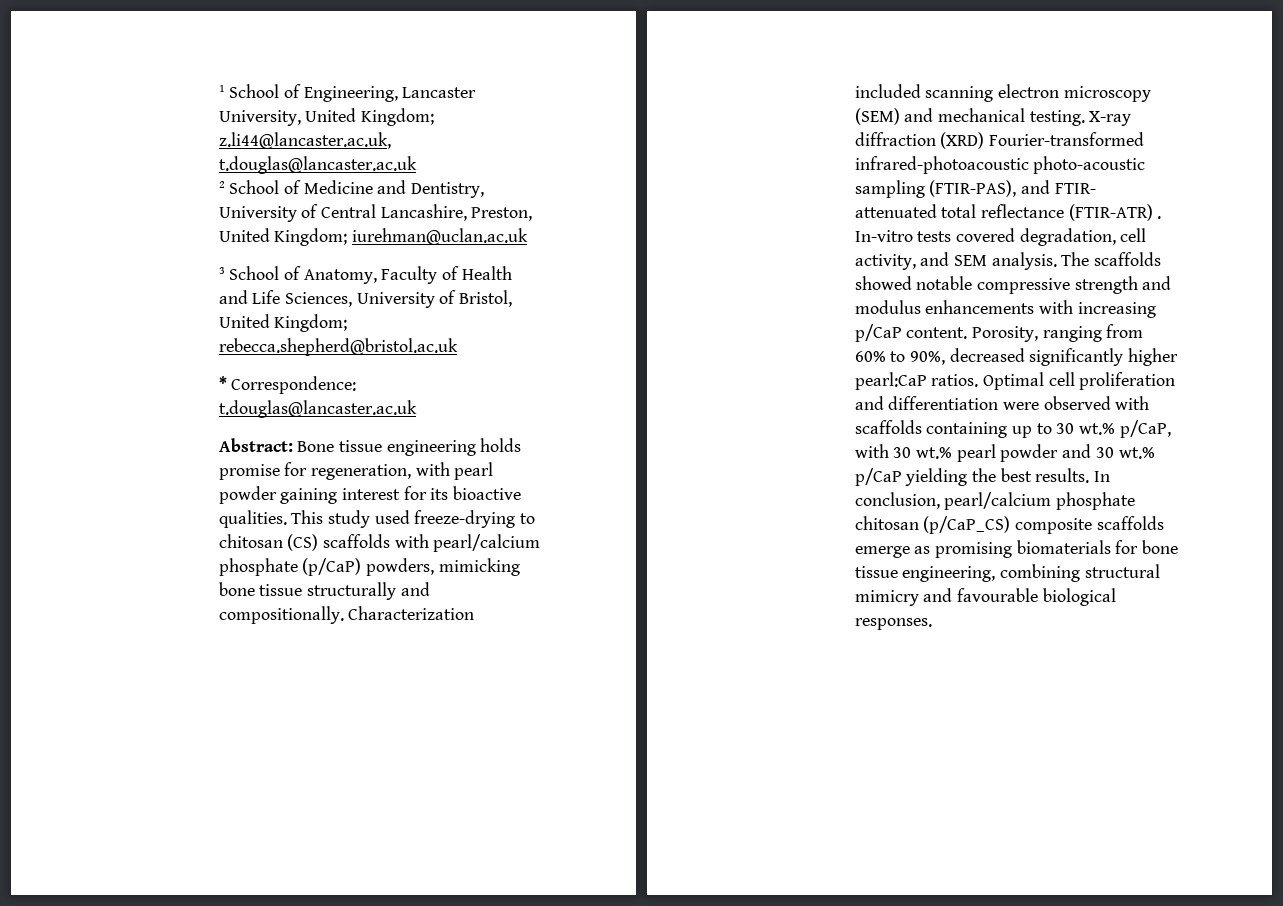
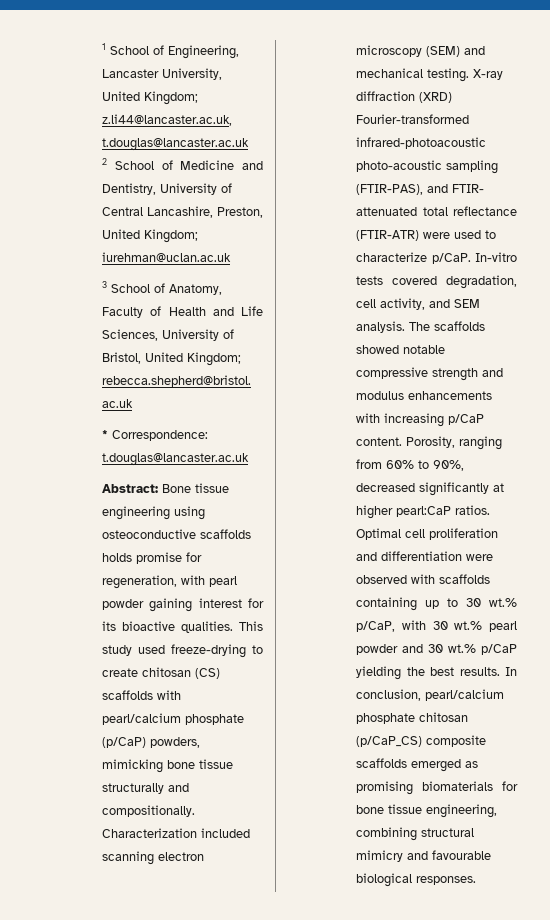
- Abstract: Bone tissue engineering holds promise for regeneration, with pearl powder gaining interest for its bioactive qualities.
+ Abstract: Bone tissue engineering using osteoconductive scaffolds holds promise for regeneration, with pearl powder gaining interest for its bioactive qualities.
- This study used freeze-drying to chitosan (CS) scaffolds with pearl/calcium phosphate (p/CaP) powders, mimicking bone tissue structurally and compositionally.
+ This study used freeze-drying to create chitosan (CS) scaffolds with pearl/calcium phosphate (p/CaP) powders, mimicking bone tissue structurally and compositionally.
- X-ray diffraction (XRD) Fourier-transformed infrared-photoacoustic photo-acoustic sampling (FTIR-PAS), and FTIR- attenuated total reflectance (FTIR-ATR) .
+ X-ray diffraction (XRD) Fourier-transformed infrared-photoacoustic photo-acoustic sampling (FTIR-PAS), and FTIR- attenuated total reflectance (FTIR-ATR) were used to characterize p/CaP.
- Porosity, ranging from 60% to 90%, decreased significantly higher pearl:CaP ratios.
+ Porosity, ranging from 60% to 90%, decreased significantly at higher pearl:CaP ratios.
- In conclusion, pearl/calcium phosphate chitosan (p/CaP_CS) composite scaffolds emerge as promising biomaterials for bone tissue engineering, combining structural mimicry and favourable biological responses.
+ In conclusion, pearl/calcium phosphate chitosan (p/CaP_CS) composite scaffolds emerged as promising biomaterials for bone tissue engineering, combining structural mimicry and favourable biological responses.

